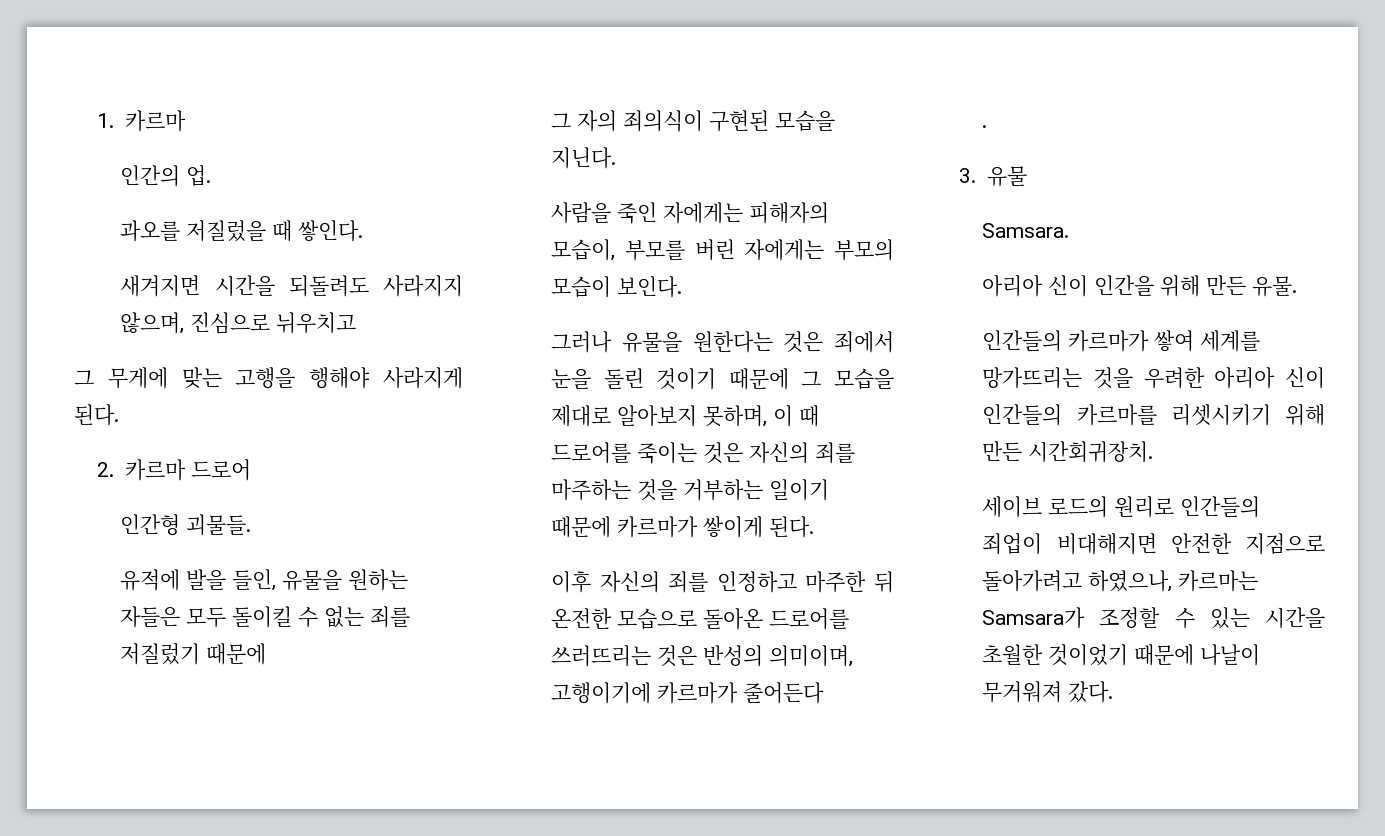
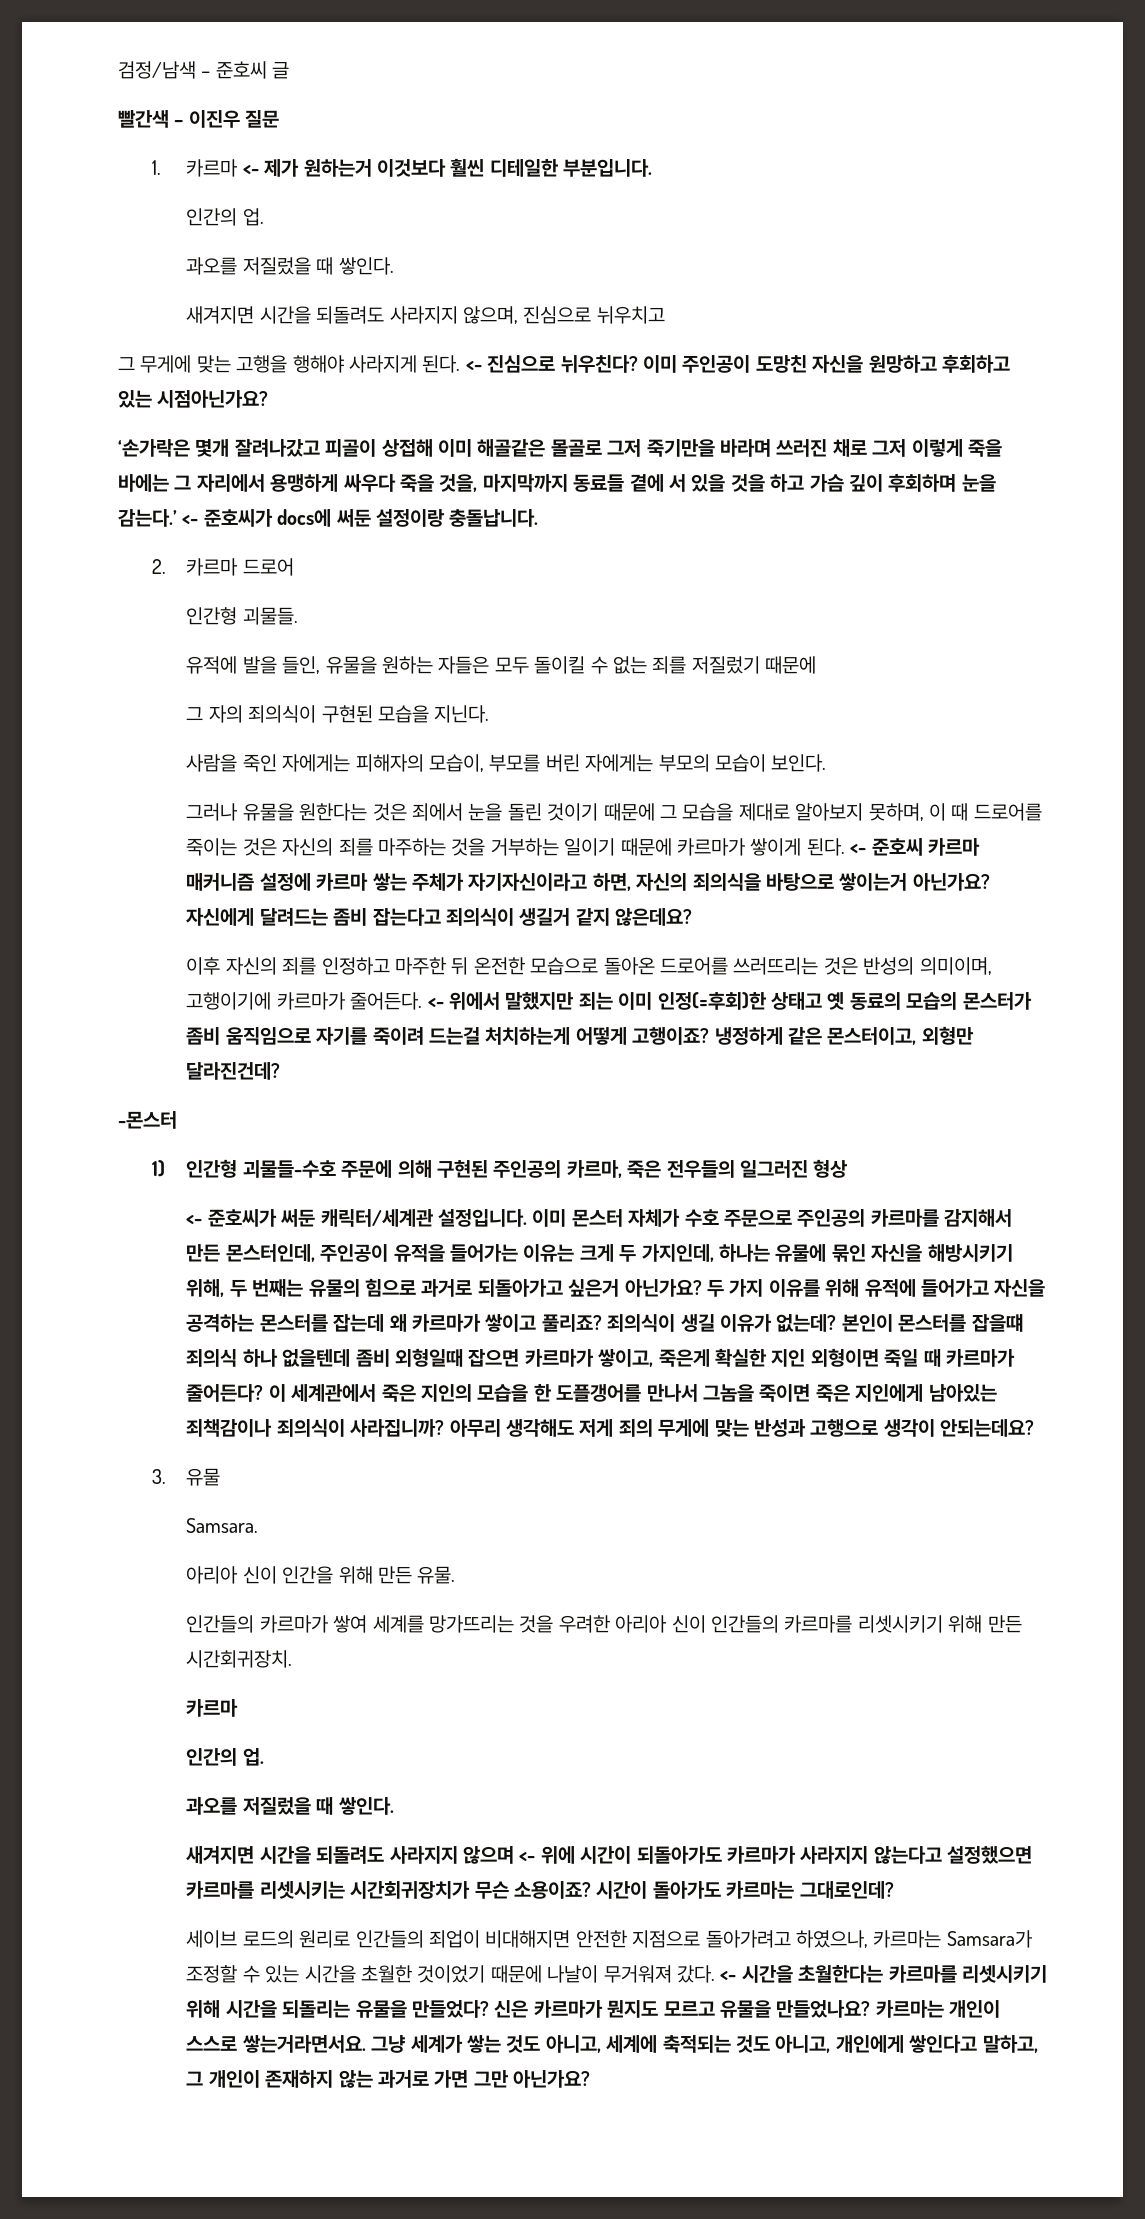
- 1. 카르마
+ 검정/남색 – 준호씨 글
+ 빨간색 – 이진우 질문
+ 1. 카르마 <- 제가 원하는거 이것보다 훨씬 디테일한 부분입니다.
+ <- 진심으로 뉘우친다? 이미 주인공이 도망친 자신을 원망하고 후회하고 있는 시점아닌가요?
+ ‘손가락은 몇개 잘려나갔고 피골이 상접해 이미 해골같은 몰골로 그저 죽기만을 바라며 쓰러진 채로 그저 이렇게 죽을 바에는 그 자리에서 용맹하게 싸우다 죽을 것을, 마지막까지 동료들 곁에 서 있을 것을 하고 가슴 깊이 후회하며 눈을 감는다.’ <- 준호씨가 docs에 써둔 설정이랑 충돌납니다.
+ <- 준호씨 카르마 매커니즘 설정에 카르마 쌓는 주체가 자기자신이라고 하면, 자신의 죄의식을 바탕으로 쌓이는거 아닌가요? 자신에게 달려드는 좀비 잡는다고 죄의식이 생길거 같지 않은데요?
- 이후 자신의 죄를 인정하고 마주한 뒤 온전한 모습으로 돌아온 드로어를 쓰러뜨리는 것은 반성의 의미이며, 고행이기에 카르마가 줄어든다
- .
+ 이후 자신의 죄를 인정하고 마주한 뒤 온전한 모습으로 돌아온 드로어를 쓰러뜨리는 것은 반성의 의미이며, 고행이기에 카르마가 줄어든다. <- 위에서 말했지만 죄는 이미 인정(=후회)한 상태고 옛 동료의 모습의 몬스터가 좀비 움직임으로 자기를 죽이려 드는걸 처치하는게 어떻게 고행이죠? 냉정하게 같은 몬스터이고, 외형만 달라진건데?
+ -몬스터
+ 1) 인간형 괴물들-수호 주문에 의해 구현된 주인공의 카르마, 죽은 전우들의 일그러진 형상
+ <- 준호씨가 써둔 캐릭터/세계관 설정입니다. 이미 몬스터 자체가 수호 주문으로 주인공의 카르마를 감지해서 만든 몬스터인데, 주인공이 유적을 들어가는 이유는 크게 두 가지인데, 하나는 유물에 묶인 자신을 해방시키기 위해, 두 번째는 유물의 힘으로 과거로 되돌아가고 싶은거 아닌가요? 두 가지 이유를 위해 유적에 들어가고 자신을 공격하는 몬스터를 잡는데 왜 카르마가 쌓이고 풀리죠? 죄의식이 생길 이유가 없는데? 본인이 몬스터를 잡을떄 죄의식 하나 없을텐데 좀비 외형일때 잡으면 카르마가 쌓이고, 죽은게 확실한 지인 외형이면 죽일 때 카르마가 줄어든다? 이 세계관에서 죽은 지인의 모습을 한 도플갱어를 만나서 그놈을 죽이면 죽은 지인에게 남아있는 죄책감이나 죄의식이 사라집니까? 아무리 생각해도 저게 죄의 무게에 맞는 반성과 고행으로 생각이 안되는데요?
  인간들의 카르마가 쌓여 세계를 망가뜨리는 것을 우려한 아리아 신이 인간들의 카르마를 리셋시키기 위해 만든 시간회귀장치.
+ 카르마
+ 인간의 업.
+ 과오를 저질렀을 때 쌓인다.
+ 새겨지면 시간을 되돌려도 사라지지 않으며 <- 위에 시간이 되돌아가도 카르마가 사라지지 않는다고 설정했으면 카르마를 리셋시키는 시간회귀장치가 무슨 소용이죠? 시간이 돌아가도 카르마는 그대로인데?
+ <- 시간을 초월한다는 카르마를 리셋시키기 위해 시간을 되돌리는 유물을 만들었다? 신은 카르마가 뭔지도 모르고 유물을 만들었나요? 카르마는 개인이 스스로 쌓는거라면서요. 그냥 세계가 쌓는 것도 아니고, 세계에 축적되는 것도 아니고, 개인에게 쌓인다고 말하고, 그 개인이 존재하지 않는 과거로 가면 그만 아닌가요?

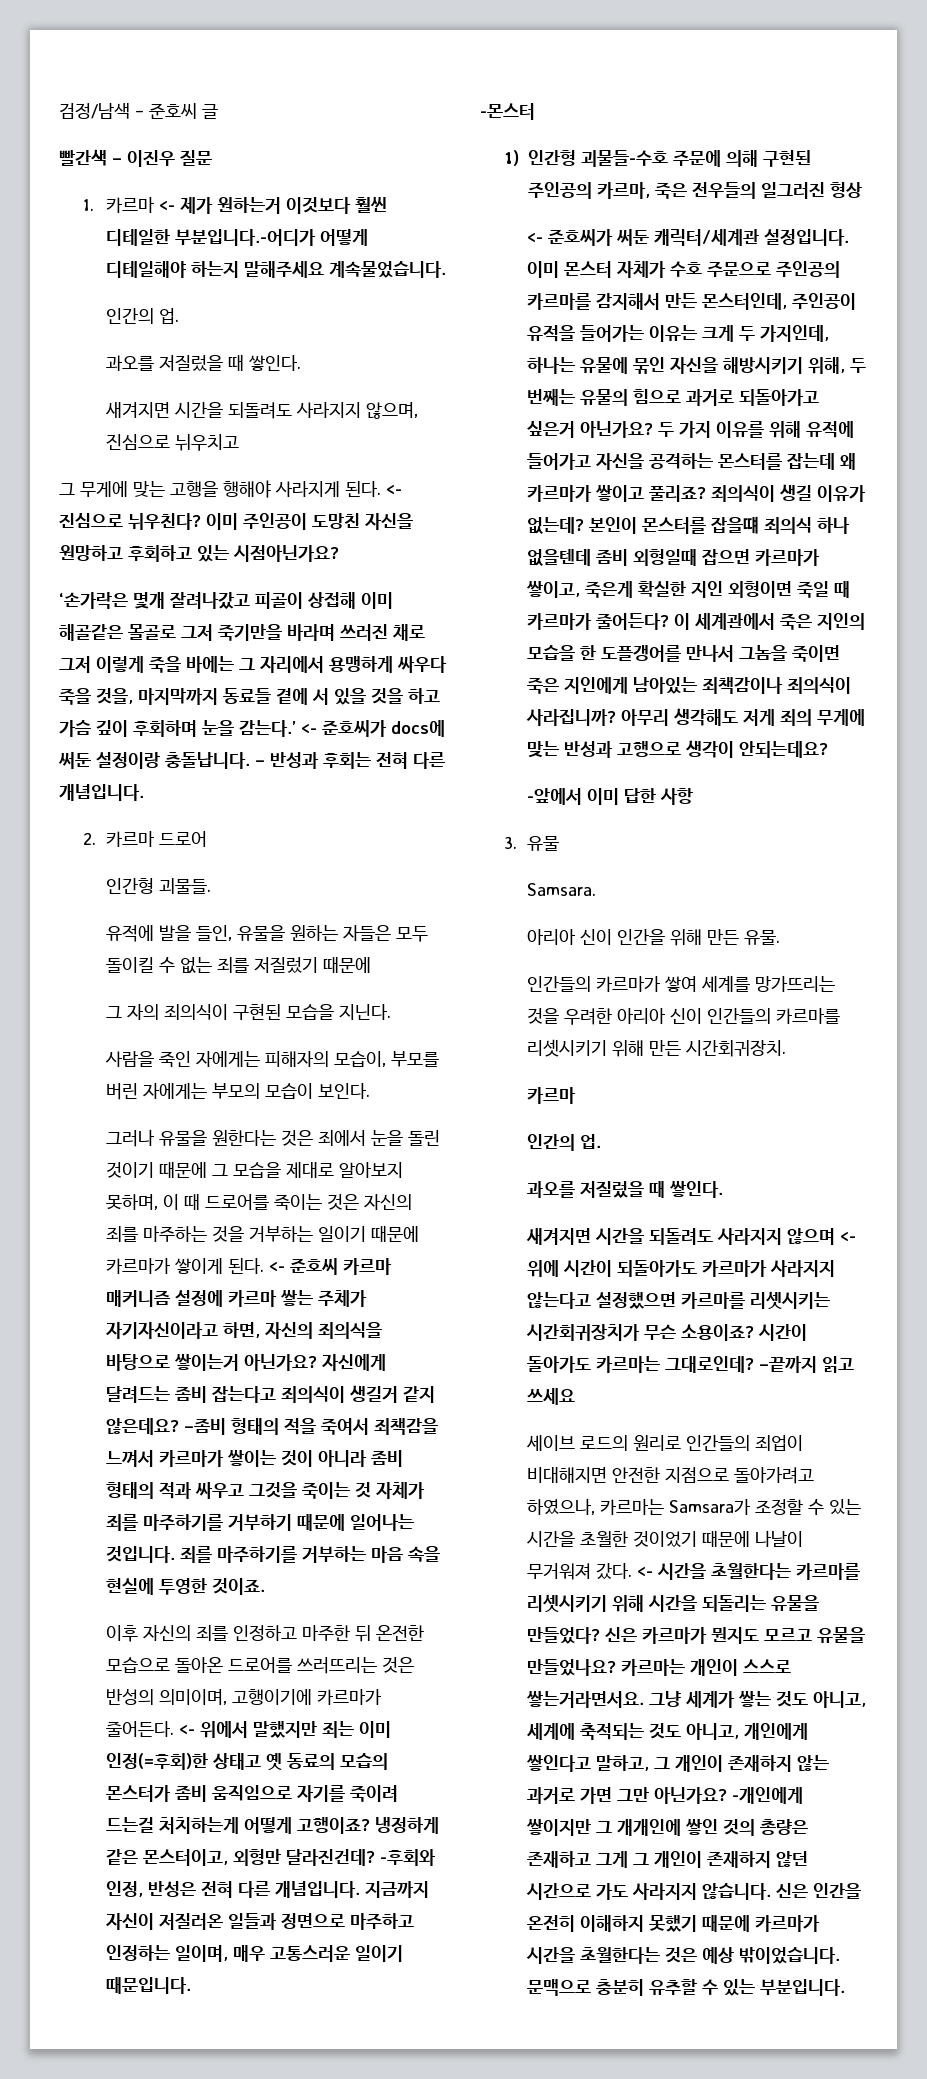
- 1. 카르마 <- 제가 원하는거 이것보다 훨씬 디테일한 부분입니다.
+ 1. 카르마 <- 제가 원하는거 이것보다 훨씬 디테일한 부분입니다.-어디가 어떻게 디테일해야 하는지 말해주세요 계속물었습니다.
+ – 반성과 후회는 전혀 다른 개념입니다.
+ –좀비 형태의 적을 죽여서 죄책감을 느껴서 카르마가 쌓이는 것이 아니라 좀비 형태의 적과 싸우고 그것을 죽이는 것 자체가 죄를 마주하기를 거부하기 때문에 일어나는 것입니다. 죄를 마주하기를 거부하는 마음 속을 현실에 투영한 것이죠.
+ -후회와 인정, 반성은 전혀 다른 개념입니다. 지금까지 자신이 저질러온 일들과 정면으로 마주하고 인정하는 일이며, 매우 고통스러운 일이기 때문입니다.
+ -앞에서 이미 답한 사항
+ –끝까지 읽고 쓰세요
+ -개인에게 쌓이지만 그 개개인에 쌓인 것의 총량은 존재하고 그게 그 개인이 존재하지 않던 시간으로 가도 사라지지 않습니다. 신은 인간을 온전히 이해하지 못했기 때문에 카르마가 시간을 초월한다는 것은 예상 밖이었습니다. 문맥으로 충분히 유추할 수 있는 부분입니다.

